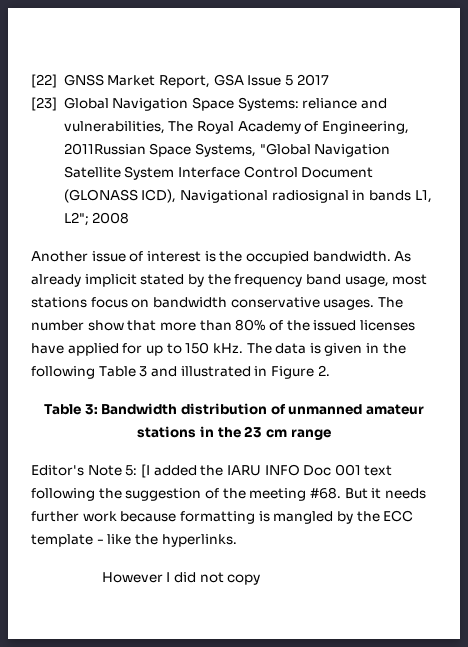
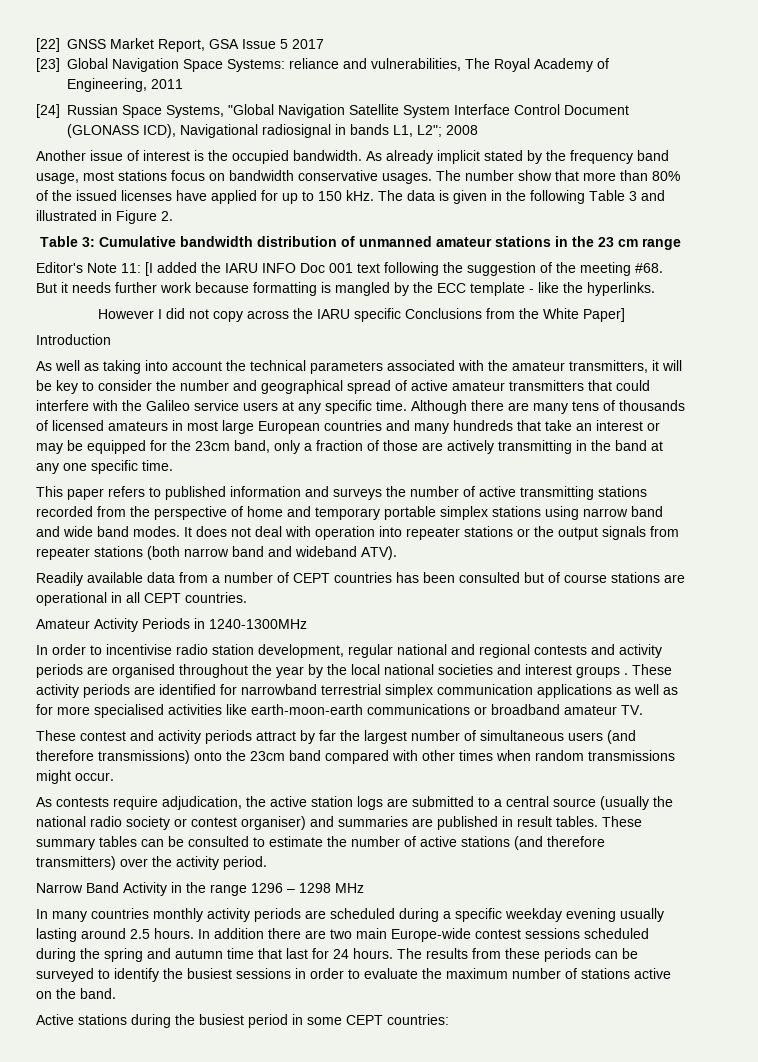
- [23] Global Navigation Space Systems: reliance and vulnerabilities, The Royal Academy of Engineering, 2011Russian Space Systems, "Global Navigation Satellite System Interface Control Document (GLONASS ICD), Navigational radiosignal in bands L1, L2"; 2008
+ [23] Global Navigation Space Systems: reliance and vulnerabilities, The Royal Academy of Engineering, 2011
+ [24] Russian Space Systems, "Global Navigation Satellite System Interface Control Document (GLONASS ICD), Navigational radiosignal in bands L1, L2"; 2008
- Table 3: Bandwidth distribution of unmanned amateur stations in the 23 cm range
+ Table 3: Cumulative bandwidth distribution of unmanned amateur stations in the 23 cm range
- Editor's Note 5: [I added the IARU INFO Doc 001 text following the suggestion of the meeting #68.
+ Editor's Note 11: [I added the IARU INFO Doc 001 text following the suggestion of the meeting #68.
- However I did not copy
+ However I did not copy across the IARU specific Conclusions from the White Paper]
+ Introduction
+ As well as taking into account the technical parameters associated with the amateur transmitters, it will be key to consider the number and geographical spread of active amateur transmitters that could interfere with the Galileo service users at any specific time. Although there are many tens of thousands of licensed amateurs in most large European countries and many hundreds that take an interest or may be equipped for the 23cm band, only a fraction of those are actively transmitting in the band at any one specific time.
+ This paper refers to published information and surveys the number of active transmitting stations recorded from the perspective of home and temporary portable simplex stations using narrow band and wide band modes. It does not deal with operation into repeater stations or the output signals from repeater stations (both narrow band and wideband ATV).
+ Readily available data from a number of CEPT countries has been consulted but of course stations are operational in all CEPT countries.
+ Amateur Activity Periods in 1240-1300MHz
+ In order to incentivise radio station development, regular national and regional contests and activity periods are organised throughout the year by the local national societies and interest groups . These activity periods are identified for narrowband terrestrial simplex communication applications as well as for more specialised activities like earth-moon-earth communications or broadband amateur TV.
+ These contest and activity periods attract by far the largest number of simultaneous users (and therefore transmissions) onto the 23cm band compared with other times when random transmissions might occur.
+ As contests require adjudication, the active station logs are submitted to a central source (usually the national radio society or contest organiser) and summaries are published in result tables. These summary tables can be consulted to estimate the number of active stations (and therefore transmitters) over the activity period.
+ Narrow Band Activity in the range 1296 – 1298 MHz
+ In many countries monthly activity periods are scheduled during a specific weekday evening usually lasting around 2.5 hours. In addition there are two main Europe-wide contest sessions scheduled during the spring and autumn time that last for 24 hours. The results from these periods can be surveyed to identify the busiest sessions in order to evaluate the maximum number of stations active on the band.
+ Active stations during the busiest period in some CEPT countries:

